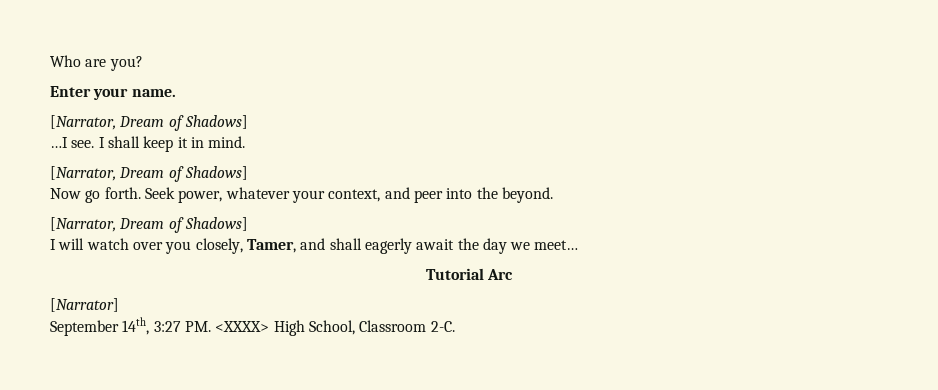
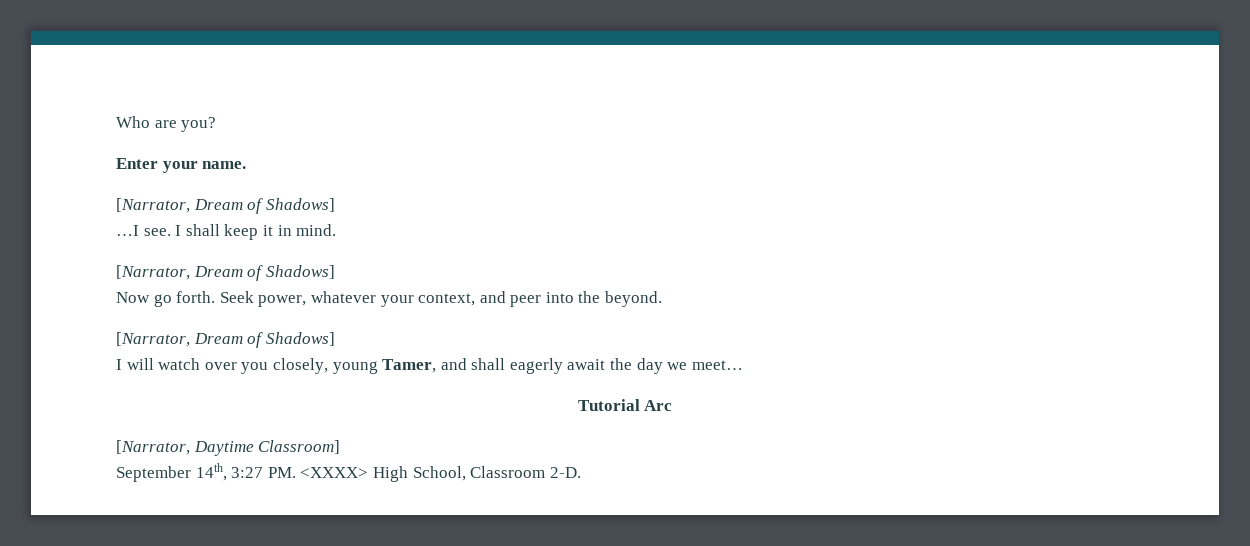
- I will watch over you closely, Tamer, and shall eagerly await the day we meet…
+ I will watch over you closely, young Tamer, and shall eagerly await the day we meet…
- [Narrator]
+ [Narrator, Daytime Classroom]
- September 14th, 3:27 PM. <XXXX> High School, Classroom 2-C.
+ September 14th, 3:27 PM. <XXXX> High School, Classroom 2-D.

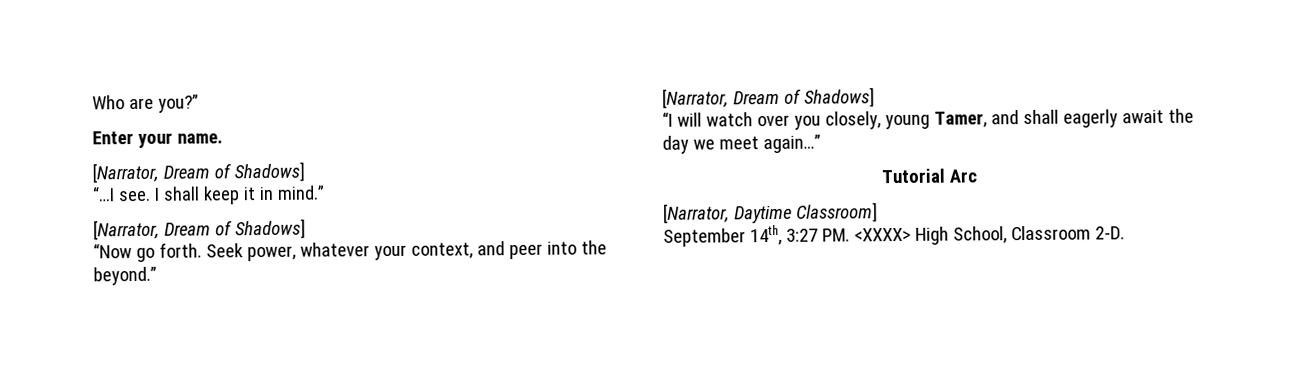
- Who are you?
+ Who are you?”
- …I see.
+ “…I see.
- I shall keep it in mind.
+ I shall keep it in mind.”
  [Narrator, Dream of Shadows]
- Now go forth.
+ “Now go forth.
- Seek power, whatever your context, and peer into the beyond.
+ Seek power, whatever your context, and peer into the beyond.”
  [Narrator, Dream of Shadows]
- I will watch over you closely, young Tamer, and shall eagerly await the day we meet…
+ “I will watch over you closely, young Tamer, and shall eagerly await the day we meet again…”

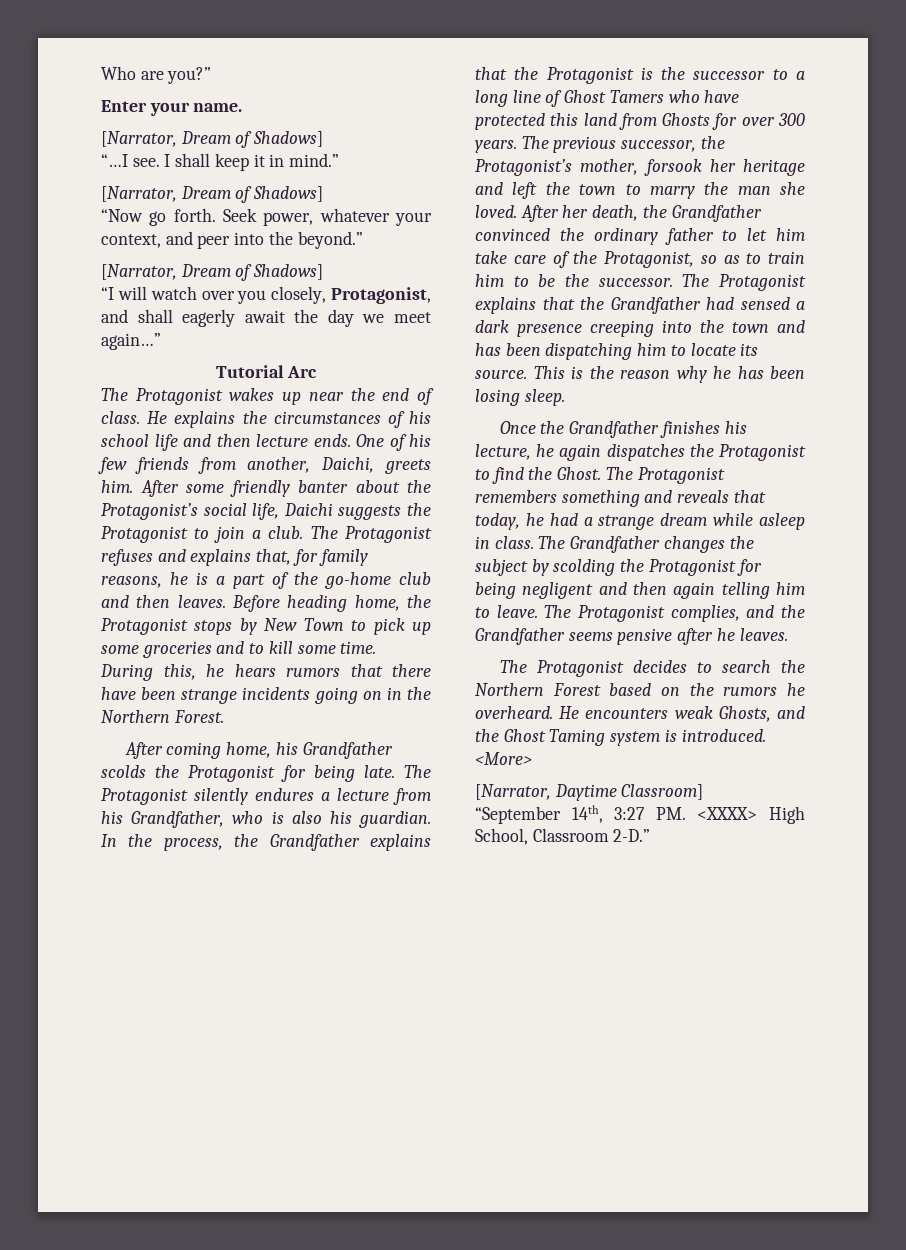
- “I will watch over you closely, young Tamer, and shall eagerly await the day we meet again…”
+ “I will watch over you closely, Protagonist, and shall eagerly await the day we meet again…”
+ The Protagonist wakes up near the end of class. He explains the circumstances of his school life and then lecture ends. One of his few friends from another, Daichi, greets him. After some friendly banter about the Protagonist’s social life, Daichi suggests the Protagonist to join a club. The Protagonist refuses and explains that, for family reasons, he is a part of the go-home club and then leaves. Before heading home, the Protagonist stops by New Town to pick up some groceries and to kill some time. During this, he hears rumors that there have been strange incidents going on in the Northern Forest.
+ After coming home, his Grandfather scolds the Protagonist for being late. The Protagonist silently endures a lecture from his Grandfather, who is also his guardian. In the process, the Grandfather explains that the Protagonist is the successor to a long line of Ghost Tamers who have protected this land from Ghosts for over 300 years. The previous successor, the Protagonist’s mother, forsook her heritage and left the town to marry the man she loved. After her death, the Grandfather convinced the ordinary father to let him take care of the Protagonist, so as to train him to be the successor. The Protagonist explains that the Grandfather had sensed a dark presence creeping into the town and has been dispatching him to locate its source. This is the reason why he has been losing sleep.
+ Once the Grandfather finishes his lecture, he again dispatches the Protagonist to find the Ghost. The Protagonist remembers something and reveals that today, he had a strange dream while asleep in class. The Grandfather changes the subject by scolding the Protagonist for being negligent and then again telling him to leave. The Protagonist complies, and the Grandfather seems pensive after he leaves.
+ The Protagonist decides to search the Northern Forest based on the rumors he overheard. He encounters weak Ghosts, and the Ghost Taming system is introduced. <More>
- September 14th, 3:27 PM. <XXXX> High School, Classroom 2-D.
+ “September 14th, 3:27 PM. <XXXX> High School, Classroom 2-D.”

